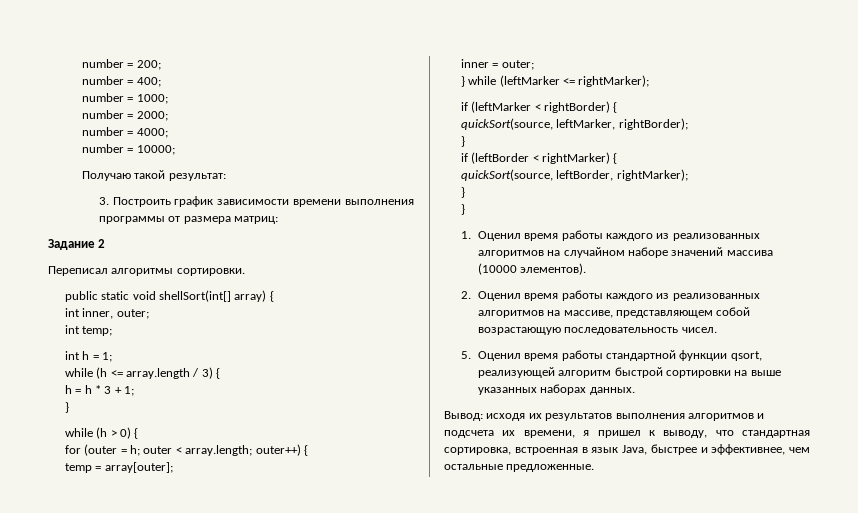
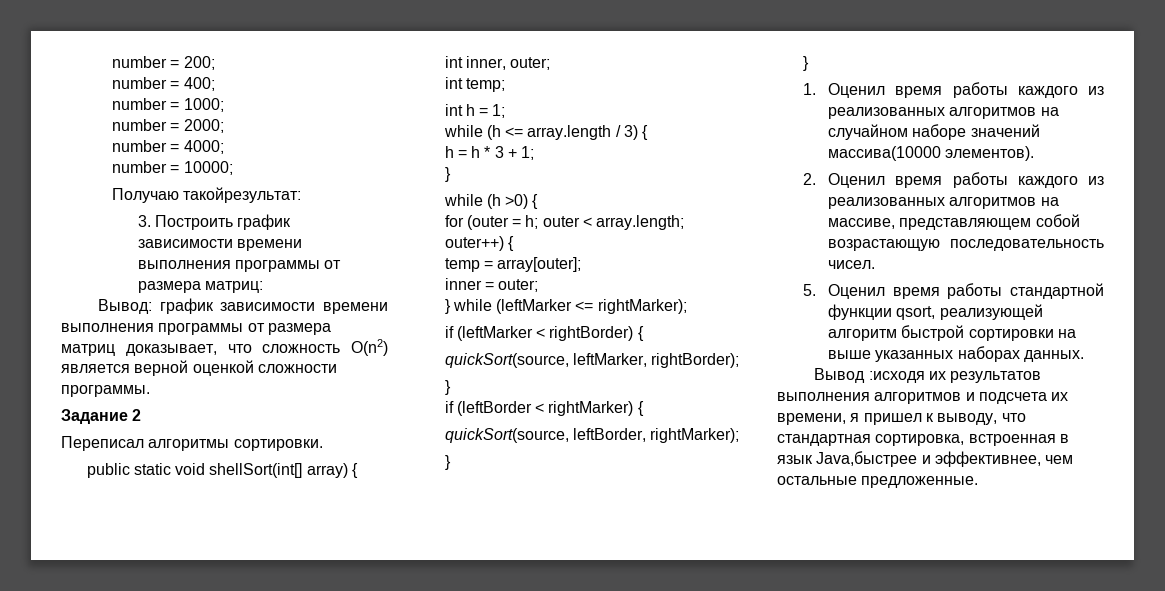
- Получаю такой результат:
+ Получаю такойрезультат:
+ Вывод: график зависимости времени выполнения программы от размера матриц доказывает, что сложность O(n2) является верной оценкой сложности программы.
- while (h > 0) {
+ while (h >0) {
- 1. Оценил время работы каждого из реализованных алгоритмов на случайном наборе значений массива (10000 элементов).
+ 1. Оценил время работы каждого из реализованных алгоритмов на случайном наборе значений массива(10000 элементов).
- Вывод: исходя их результатов выполнения алгоритмов и подсчета их времени, я пришел к выводу, что стандартная сортировка, встроенная в язык Java, быстрее и эффективнее, чем остальные предложенные.
+ Вывод :исходя их результатов выполнения алгоритмов и подсчета их времени, я пришел к выводу, что стандартная сортировка, встроенная в язык Java,быстрее и эффективнее, чем остальные предложенные.

